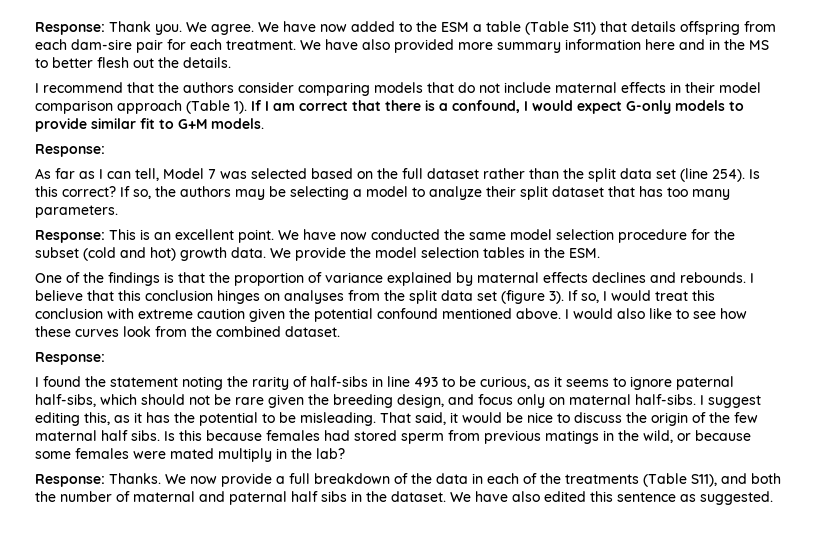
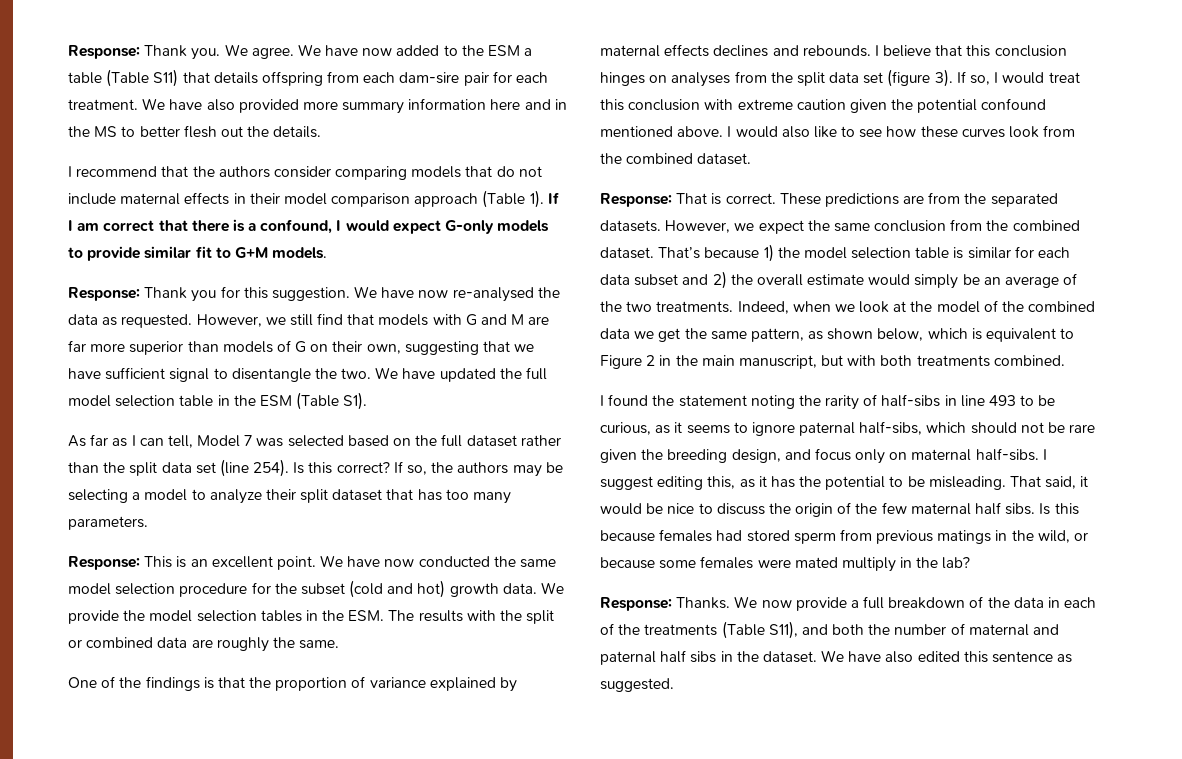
  If I am correct that there is a confound, I would expect G-only models to provide similar fit to G+M models.
- Response:
+ Response: Thank you for this suggestion. We have now re-analysed the data as requested. However, we still find that models with G and M are far more superior than models of G on their own, suggesting that we have sufficient signal to disentangle the two. We have updated the full model selection table in the ESM (Table S1).
- We provide the model selection tables in the ESM.
+ We provide the model selection tables in the ESM. The results with the split or combined data are roughly the same.
  I would also like to see how these curves look from the combined dataset.
- Response:
+ Response: That is correct. These predictions are from the separated datasets. However, we expect the same conclusion from the combined dataset. That’s because 1) the model selection table is similar for each data subset and 2) the overall estimate would simply be an average of the two treatments. Indeed, when we look at the model of the combined data we get the same pattern, as shown below, which is equivalent to Figure 2 in the main manuscript, but with both treatments combined.

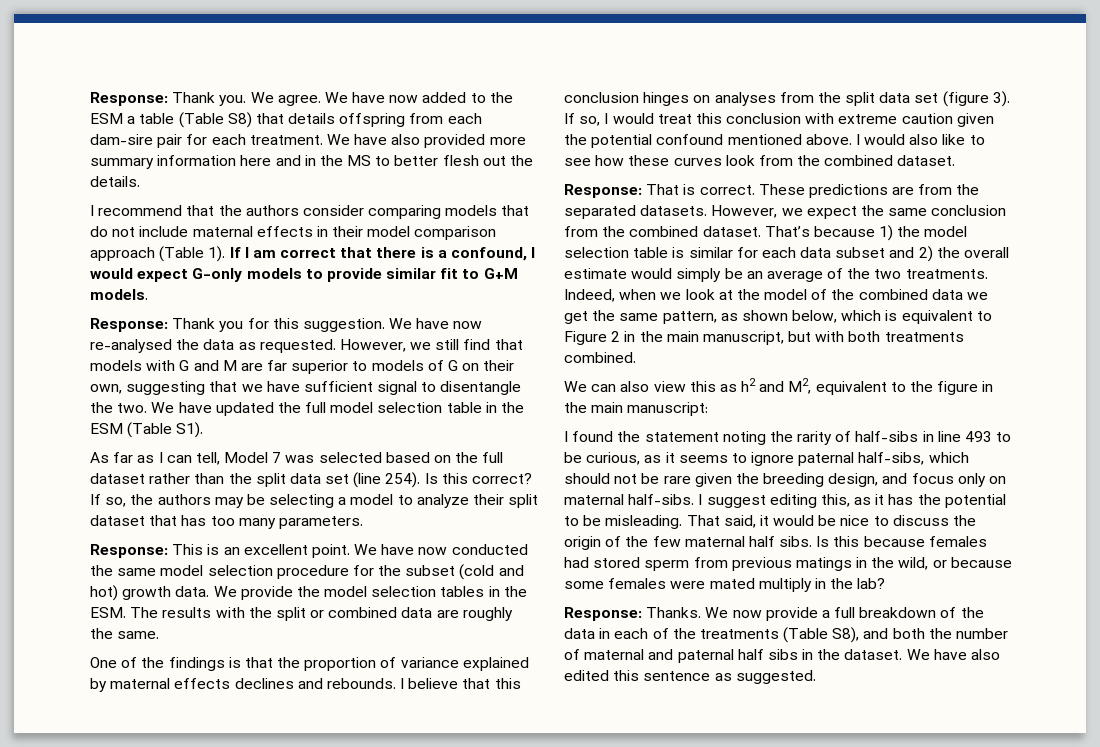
- We have now added to the ESM a table (Table S11) that details offspring from each dam-sire pair for each treatment.
+ We have now added to the ESM a table (Table S8) that details offspring from each dam-sire pair for each treatment.
- However, we still find that models with G and M are far more superior than models of G on their own, suggesting that we have sufficient signal to disentangle the two.
+ However, we still find that models with G and M are far superior to models of G on their own, suggesting that we have sufficient signal to disentangle the two.
+ We can also view this as h2 and M2, equivalent to the figure in the main manuscript:
- We now provide a full breakdown of the data in each of the treatments (Table S11), and both the number of maternal and paternal half sibs in the dataset.
+ We now provide a full breakdown of the data in each of the treatments (Table S8), and both the number of maternal and paternal half sibs in the dataset.

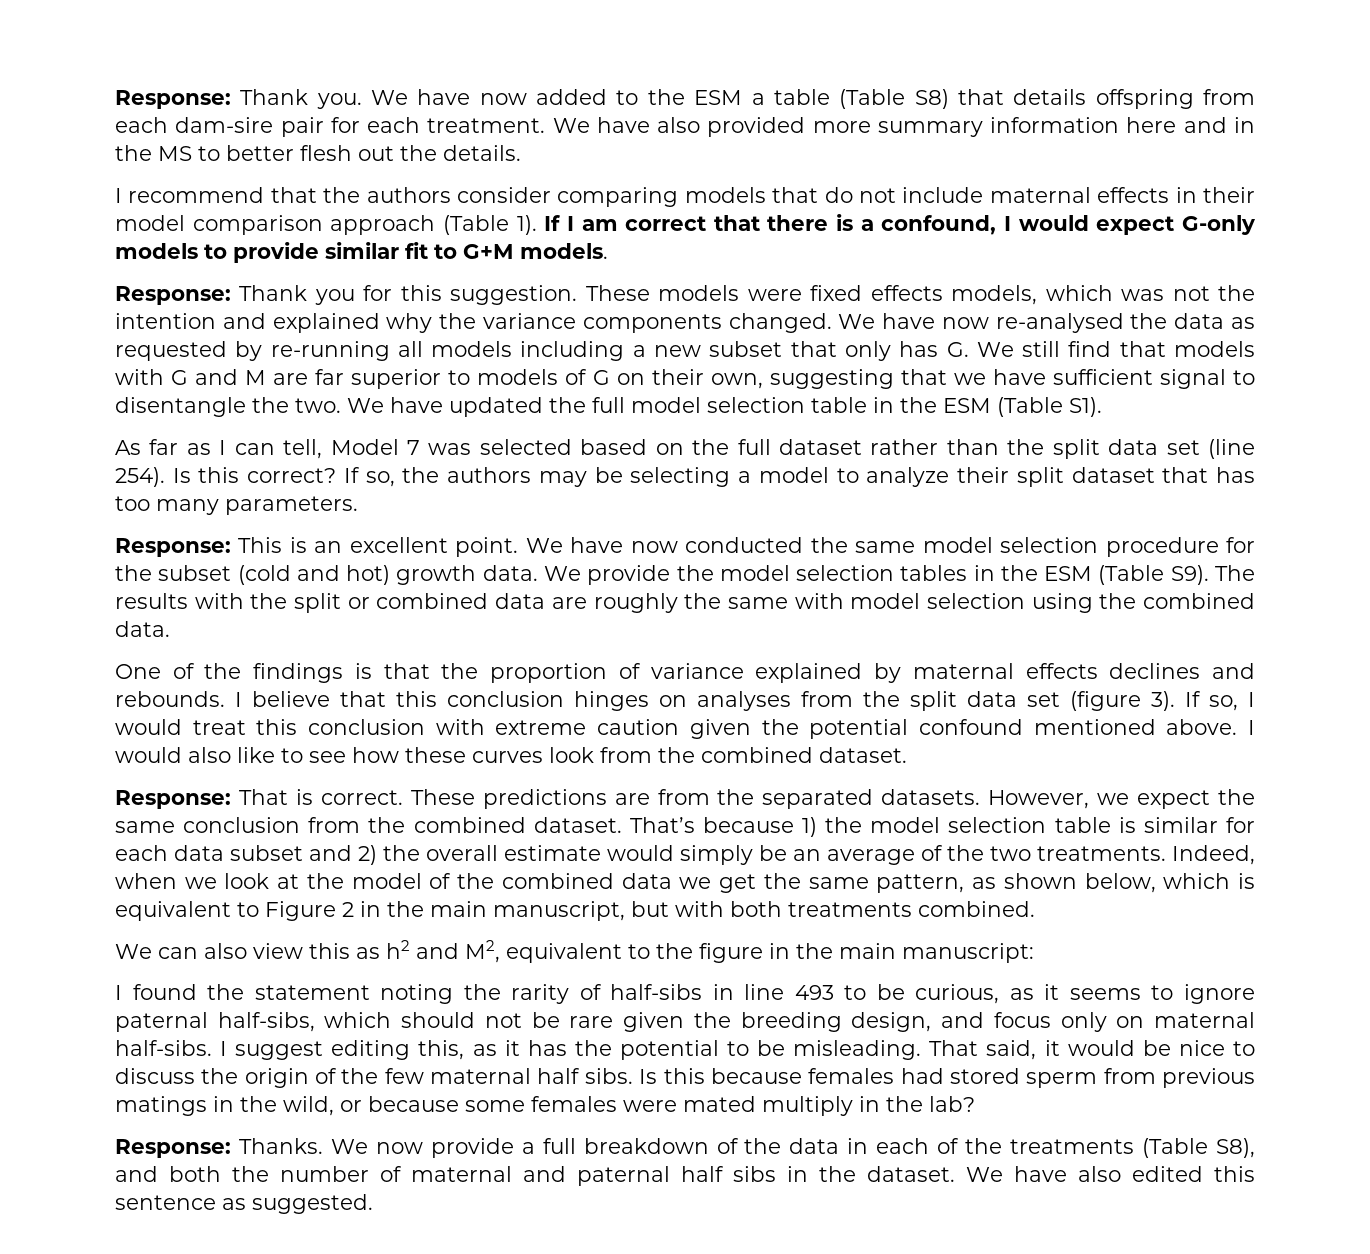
- We agree. We have now added to the ESM a table (Table S8) that details offspring from each dam-sire pair for each treatment.
+ We have now added to the ESM a table (Table S8) that details offspring from each dam-sire pair for each treatment.
+ These models were fixed effects models, which was not the intention and explained why the variance components changed.
- We have now re-analysed the data as requested. However, we still find that models with G and M are far superior to models of G on their own, suggesting that we have sufficient signal to disentangle the two.
+ We have now re-analysed the data as requested by re-running all models including a new subset that only has G. We still find that models with G and M are far superior to models of G on their own, suggesting that we have sufficient signal to disentangle the two.
- We provide the model selection tables in the ESM. The results with the split or combined data are roughly the same.
+ We provide the model selection tables in the ESM (Table S9). The results with the split or combined data are roughly the same with model selection using the combined data.

